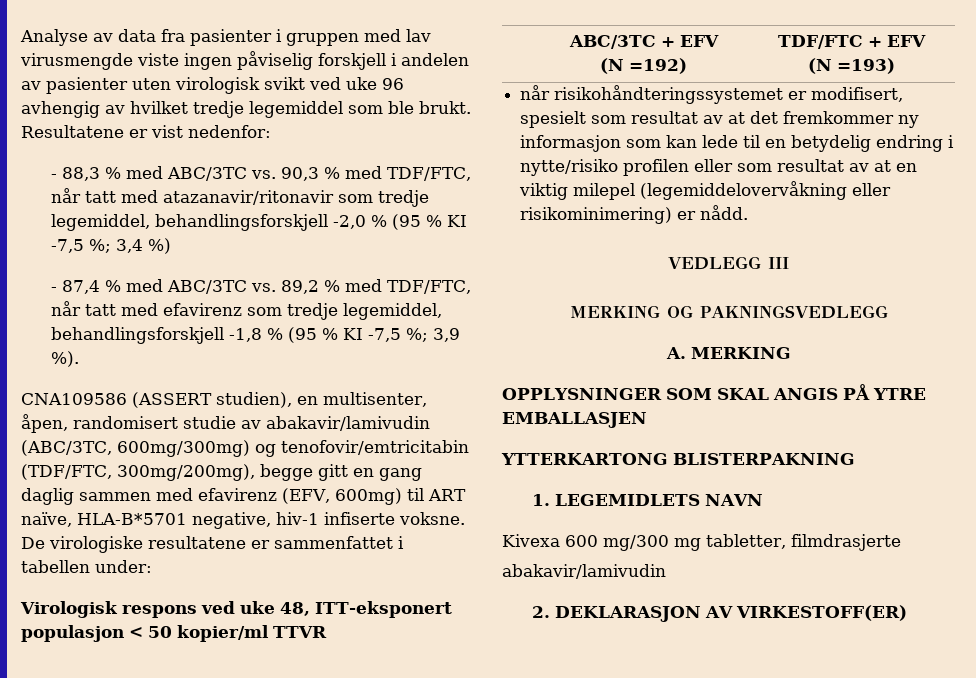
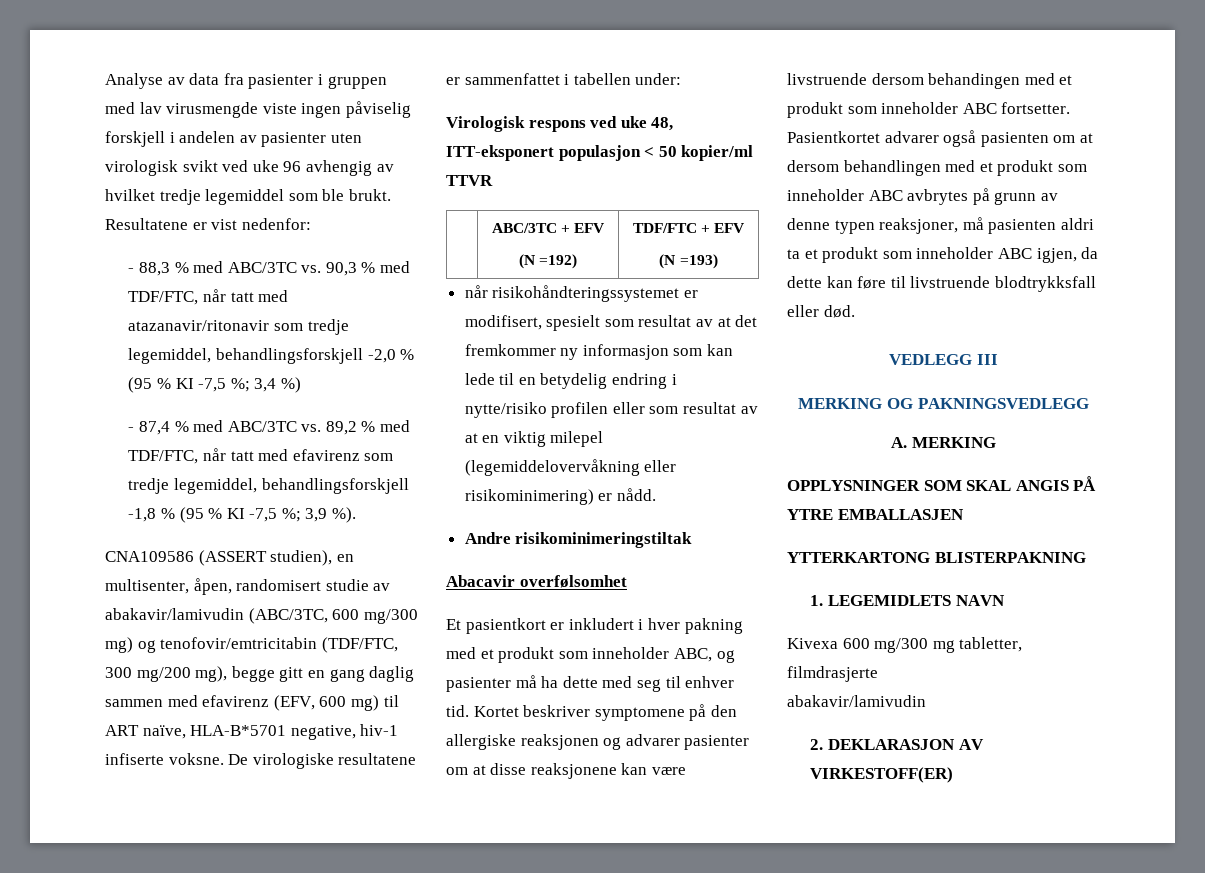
- CNA109586 (ASSERT studien), en multisenter, åpen, randomisert studie av abakavir/lamivudin (ABC/3TC, 600mg/300mg) og tenofovir/emtricitabin (TDF/FTC, 300mg/200mg), begge gitt en gang daglig sammen med efavirenz (EFV, 600mg) til ART naïve, HLA-B*5701 negative, hiv-1 infiserte voksne.
+ CNA109586 (ASSERT studien), en multisenter, åpen, randomisert studie av abakavir/lamivudin (ABC/3TC, 600 mg/300 mg) og tenofovir/emtricitabin (TDF/FTC, 300 mg/200 mg), begge gitt en gang daglig sammen med efavirenz (EFV, 600 mg) til ART naïve, HLA-B*5701 negative, hiv-1 infiserte voksne.
+ Andre risikominimeringstiltak
+ Abacavir overfølsomhet
+ Et pasientkort er inkludert i hver pakning med et produkt som inneholder ABC, og pasienter må ha dette med seg til enhver tid. Kortet beskriver symptomene på den allergiske reaksjonen og advarer pasienter om at disse reaksjonene kan være livstruende dersom behandingen med et produkt som inneholder ABC fortsetter. Pasientkortet advarer også pasienten om at dersom behandlingen med et produkt som inneholder ABC avbrytes på grunn av denne typen reaksjoner, må pasienten aldri ta et produkt som inneholder ABC igjen, da dette kan føre til livstruende blodtrykksfall eller død.

